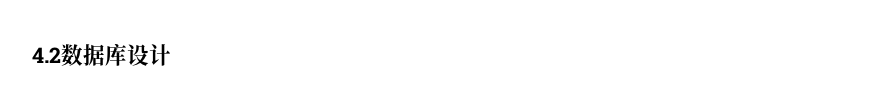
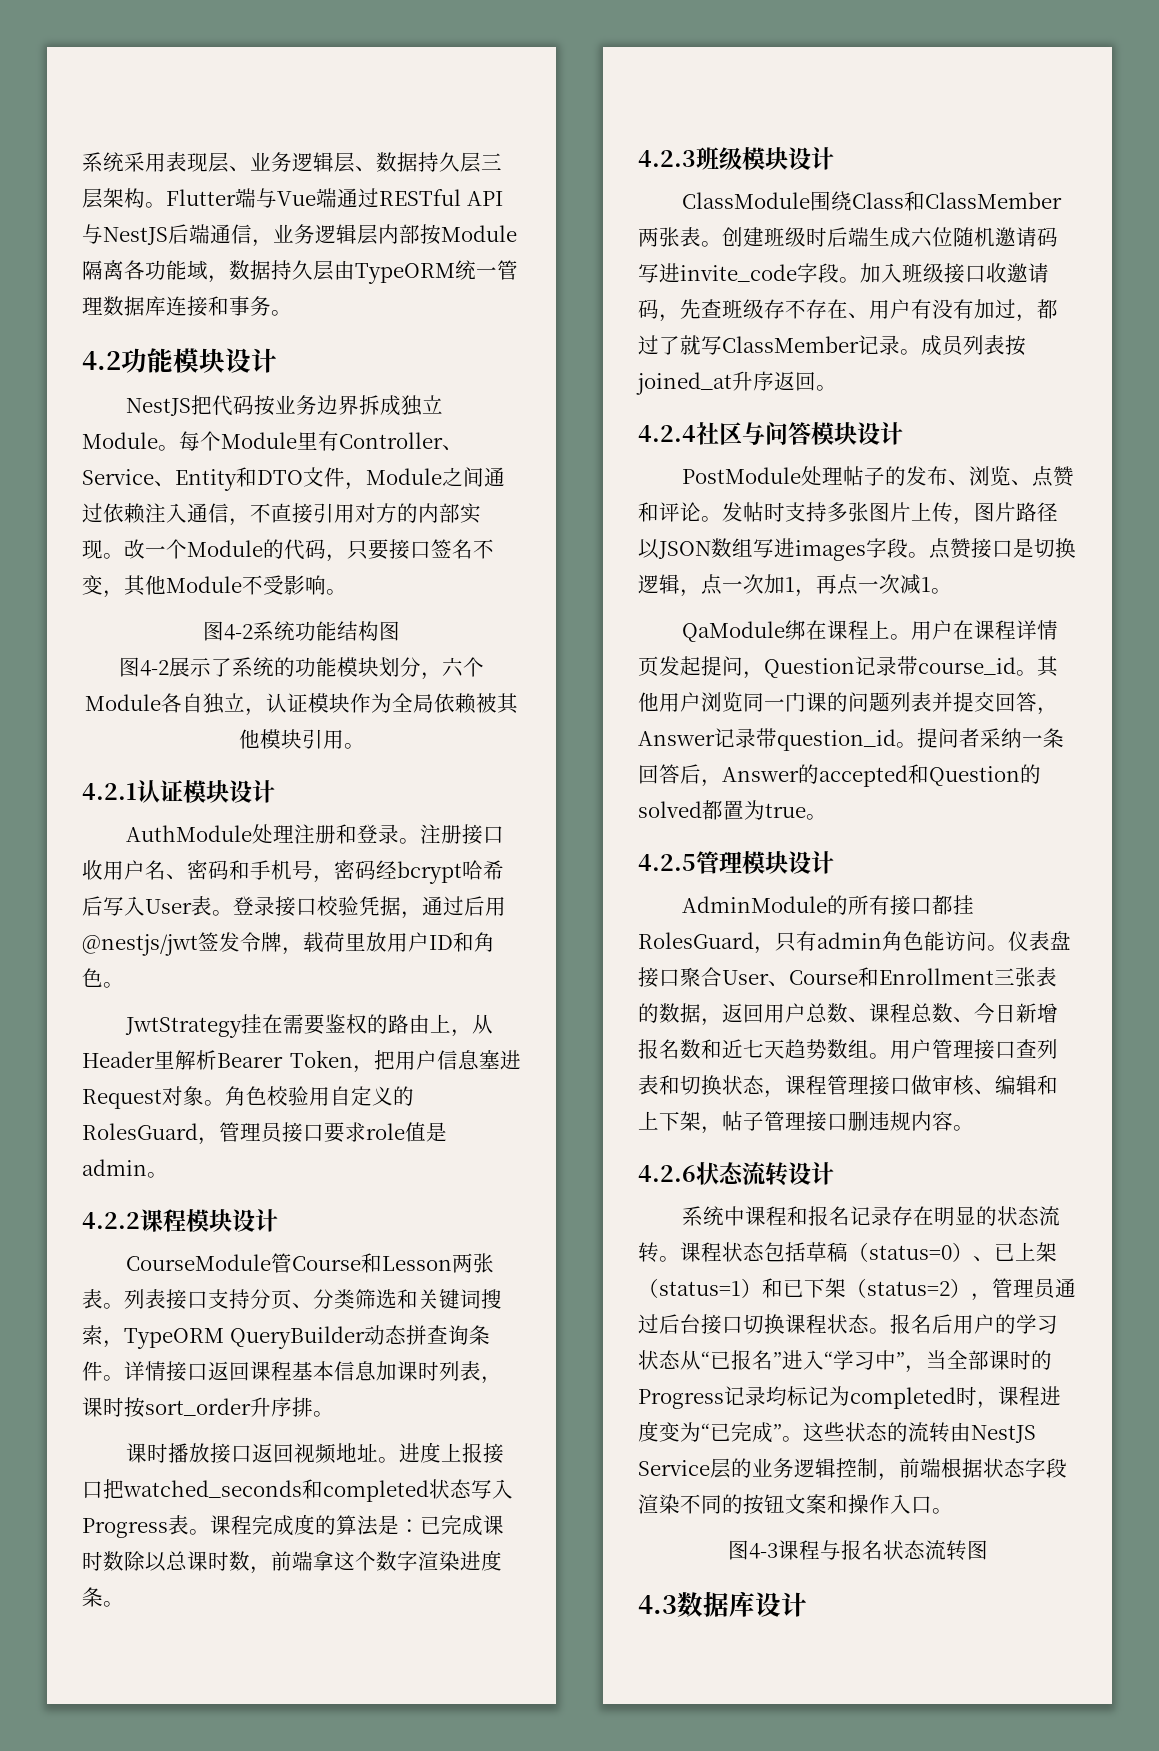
- 4.2数据库设计
+ 系统采用表现层、业务逻辑层、数据持久层三层架构。Flutter端与Vue端通过RESTful API与NestJS后端通信，业务逻辑层内部按Module隔离各功能域，数据持久层由TypeORM统一管理数据库连接和事务。
+ 4.2功能模块设计
+ NestJS把代码按业务边界拆成独立Module。每个Module里有Controller、Service、Entity和DTO文件，Module之间通过依赖注入通信，不直接引用对方的内部实现。改一个Module的代码，只要接口签名不变，其他Module不受影响。
+ 图4-2系统功能结构图
+ 图4-2展示了系统的功能模块划分，六个Module各自独立，认证模块作为全局依赖被其他模块引用。
+ 4.2.1认证模块设计
+ AuthModule处理注册和登录。注册接口收用户名、密码和手机号，密码经bcrypt哈希后写入User表。登录接口校验凭据，通过后用@nestjs/jwt签发令牌，载荷里放用户ID和角色。
+ JwtStrategy挂在需要鉴权的路由上，从Header里解析Bearer Token，把用户信息塞进Request对象。角色校验用自定义的RolesGuard，管理员接口要求role值是admin。
+ 4.2.2课程模块设计
+ CourseModule管Course和Lesson两张表。列表接口支持分页、分类筛选和关键词搜索，TypeORM QueryBuilder动态拼查询条件。详情接口返回课程基本信息加课时列表，课时按sort_order升序排。
+ 课时播放接口返回视频地址。进度上报接口把watched_seconds和completed状态写入Progress表。课程完成度的算法是：已完成课时数除以总课时数，前端拿这个数字渲染进度条。
+ 4.2.3班级模块设计
+ ClassModule围绕Class和ClassMember两张表。创建班级时后端生成六位随机邀请码写进invite_code字段。加入班级接口收邀请码，先查班级存不存在、用户有没有加过，都过了就写ClassMember记录。成员列表按joined_at升序返回。
+ 4.2.4社区与问答模块设计
+ PostModule处理帖子的发布、浏览、点赞和评论。发帖时支持多张图片上传，图片路径以JSON数组写进images字段。点赞接口是切换逻辑，点一次加1，再点一次减1。
+ QaModule绑在课程上。用户在课程详情页发起提问，Question记录带course_id。其他用户浏览同一门课的问题列表并提交回答，Answer记录带question_id。提问者采纳一条回答后，Answer的accepted和Question的solved都置为true。
+ 4.2.5管理模块设计
+ AdminModule的所有接口都挂RolesGuard，只有admin角色能访问。仪表盘接口聚合User、Course和Enrollment三张表的数据，返回用户总数、课程总数、今日新增报名数和近七天趋势数组。用户管理接口查列表和切换状态，课程管理接口做审核、编辑和上下架，帖子管理接口删违规内容。
+ 4.2.6状态流转设计
+ 系统中课程和报名记录存在明显的状态流转。课程状态包括草稿（status=0）、已上架（status=1）和已下架（status=2），管理员通过后台接口切换课程状态。报名后用户的学习状态从“已报名”进入“学习中”，当全部课时的Progress记录均标记为completed时，课程进度变为“已完成”。这些状态的流转由NestJS Service层的业务逻辑控制，前端根据状态字段渲染不同的按钮文案和操作入口。
+ 图4-3课程与报名状态流转图
+ 4.3数据库设计

